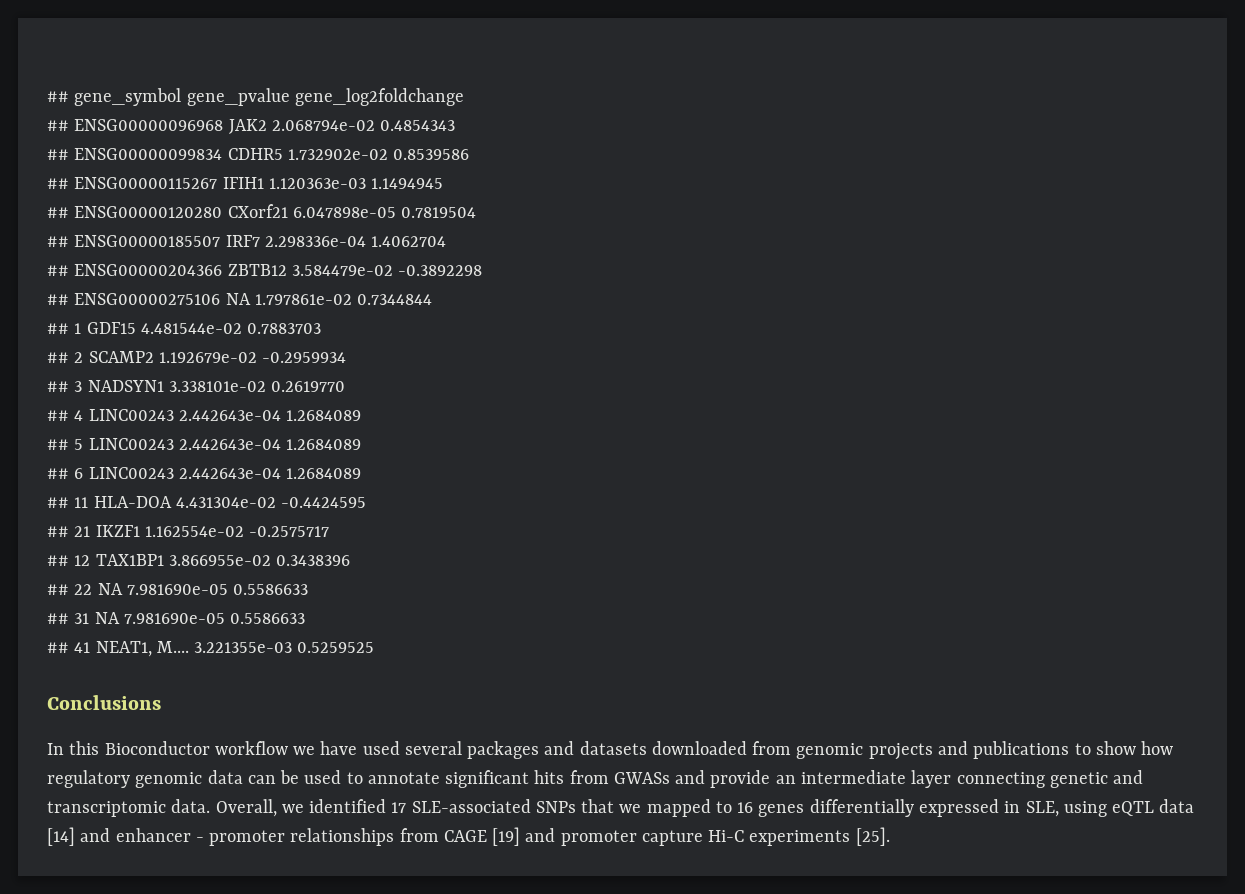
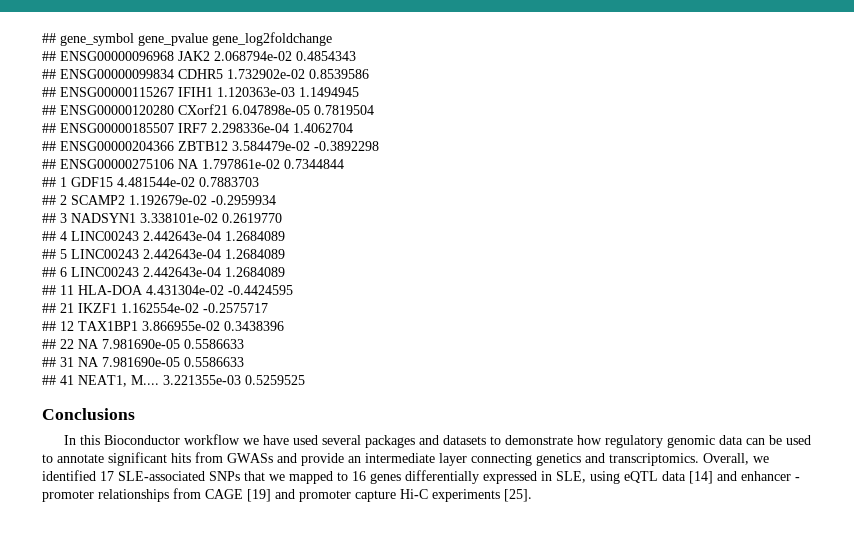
- In this Bioconductor workflow we have used several packages and datasets downloaded from genomic projects and publications to show how regulatory genomic data can be used to annotate significant hits from GWASs and provide an intermediate layer connecting genetic and transcriptomic data.
+ In this Bioconductor workflow we have used several packages and datasets to demonstrate how regulatory genomic data can be used to annotate significant hits from GWASs and provide an intermediate layer connecting genetics and transcriptomics.

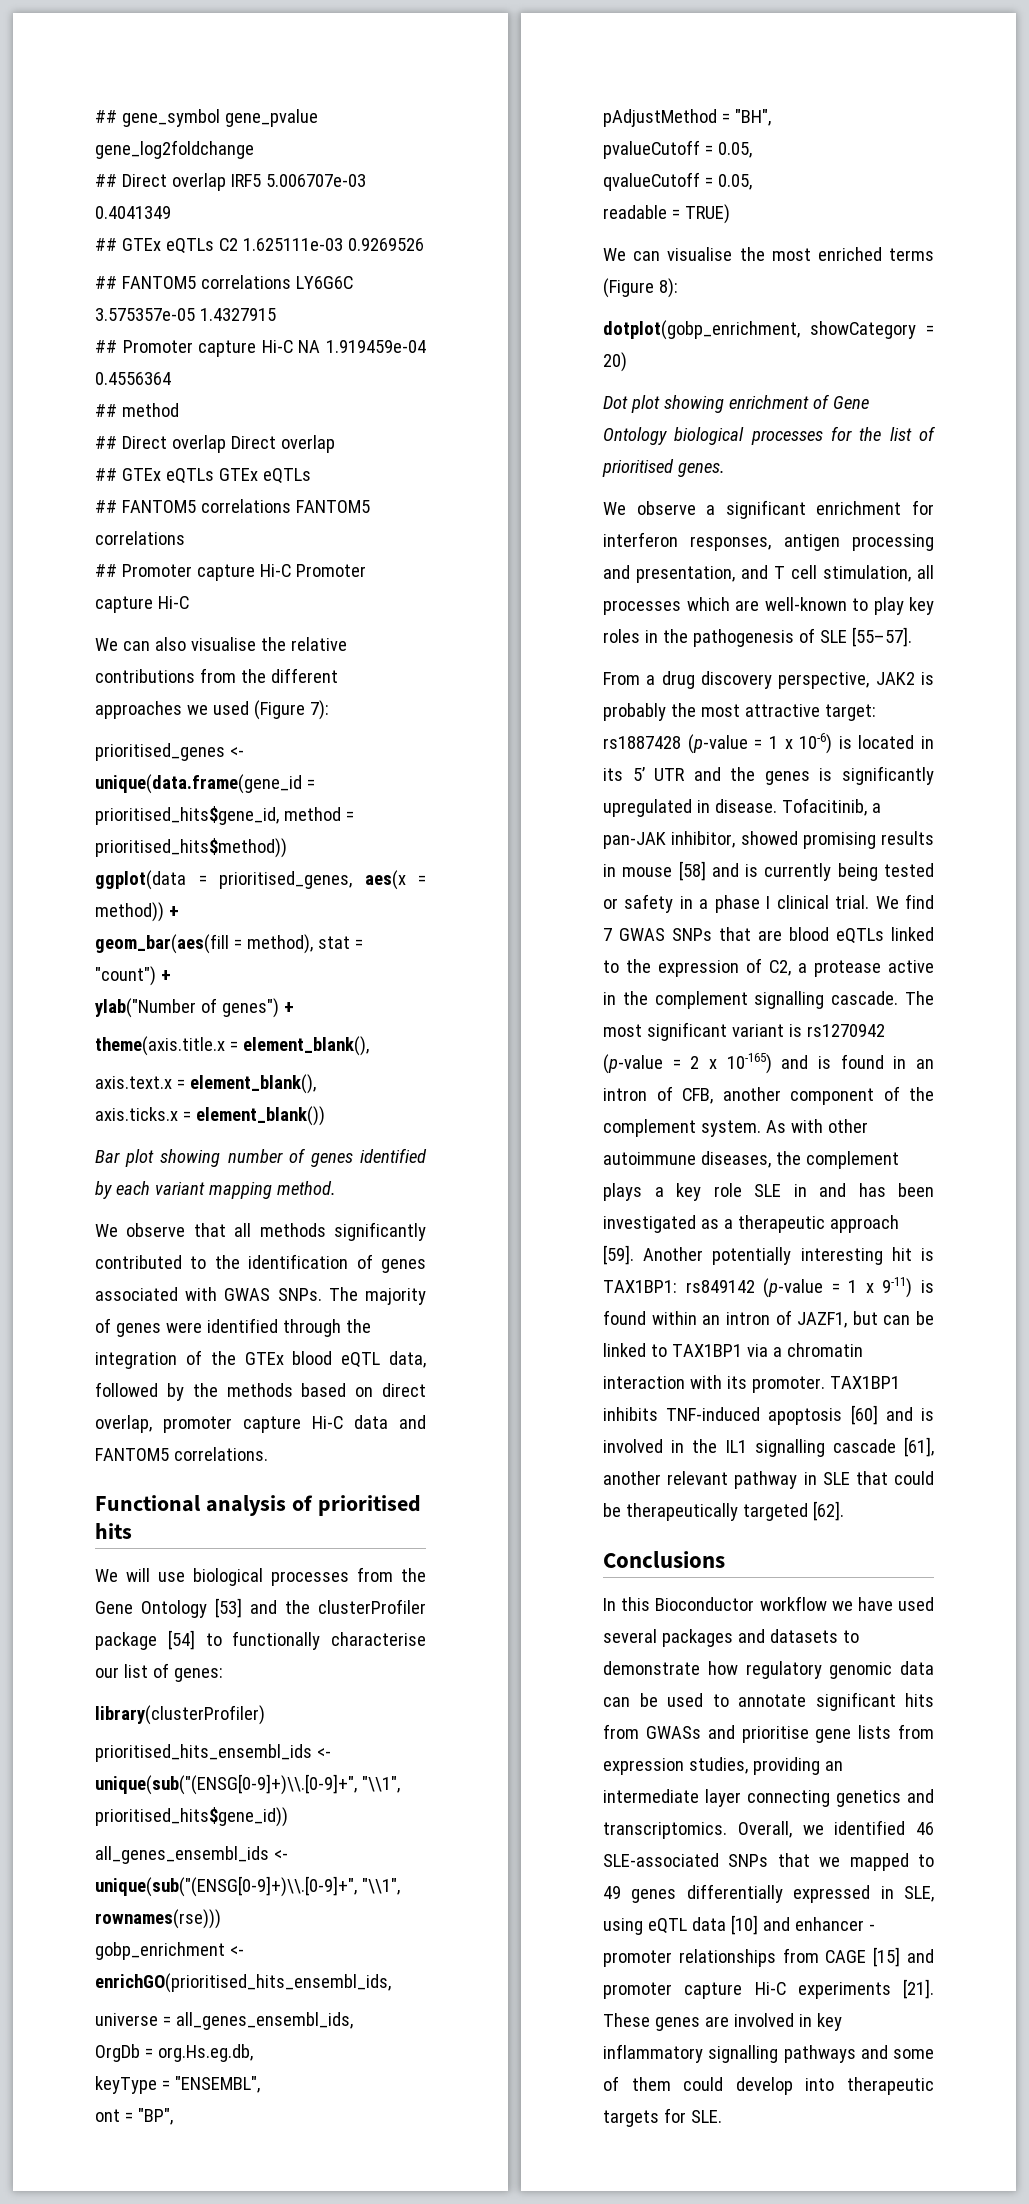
- ## ENSG00000096968 JAK2 2.068794e-02 0.4854343
- ## ENSG00000099834 CDHR5 1.732902e-02 0.8539586
- ## ENSG00000115267 IFIH1 1.120363e-03 1.1494945
- ## ENSG00000120280 CXorf21 6.047898e-05 0.7819504
- ## ENSG00000185507 IRF7 2.298336e-04 1.4062704
- ## ENSG00000204366 ZBTB12 3.584479e-02 -0.3892298
- ## ENSG00000275106 NA 1.797861e-02 0.7344844
- ## 1 GDF15 4.481544e-02 0.7883703
- ## 2 SCAMP2 1.192679e-02 -0.2959934
- ## 3 NADSYN1 3.338101e-02 0.2619770
- ## 4 LINC00243 2.442643e-04 1.2684089
- ## 5 LINC00243 2.442643e-04 1.2684089
- ## 6 LINC00243 2.442643e-04 1.2684089
- ## 11 HLA-DOA 4.431304e-02 -0.4424595
- ## 21 IKZF1 1.162554e-02 -0.2575717
- ## 12 TAX1BP1 3.866955e-02 0.3438396
- ## 22 NA 7.981690e-05 0.5586633
- ## 31 NA 7.981690e-05 0.5586633
- ## 41 NEAT1, M.... 3.221355e-03 0.5259525
+ ## Direct overlap IRF5 5.006707e-03 0.4041349
+ ## GTEx eQTLs C2 1.625111e-03 0.9269526
+ ## FANTOM5 correlations LY6G6C 3.575357e-05 1.4327915
+ ## Promoter capture Hi-C NA 1.919459e-04 0.4556364
+ ## method
+ ## Direct overlap Direct overlap
+ ## GTEx eQTLs GTEx eQTLs
+ ## FANTOM5 correlations FANTOM5 correlations
+ ## Promoter capture Hi-C Promoter capture Hi-C
+ We can also visualise the relative contributions from the different approaches we used (Figure 7):
+ prioritised_genes <- unique(data.frame(gene_id = prioritised_hits$gene_id, method = prioritised_hits$method))
+ ggplot(data = prioritised_genes, aes(x = method)) +
+ geom_bar(aes(fill = method), stat = "count") +
+ ylab("Number of genes") +
+ theme(axis.title.x = element_blank(),
+ axis.text.x = element_blank(),
+ axis.ticks.x = element_blank())
+ Bar plot showing number of genes identified by each variant mapping method.
+ We observe that all methods significantly contributed to the identification of genes associated with GWAS SNPs. The majority of genes were identified through the integration of the GTEx blood eQTL data, followed by the methods based on direct overlap, promoter capture Hi-C data and FANTOM5 correlations.
+ Functional analysis of prioritised hits
+ We will use biological processes from the Gene Ontology [53] and the clusterProfiler package [54] to functionally characterise our list of genes:
+ library(clusterProfiler)
+ prioritised_hits_ensembl_ids <- unique(sub("(ENSG[0-9]+)\\.[0-9]+", "\\1", prioritised_hits$gene_id))
+ all_genes_ensembl_ids <- unique(sub("(ENSG[0-9]+)\\.[0-9]+", "\\1", rownames(rse)))
+ gobp_enrichment <- enrichGO(prioritised_hits_ensembl_ids,
+ universe = all_genes_ensembl_ids,
+ OrgDb = org.Hs.eg.db,
+ keyType = "ENSEMBL",
+ ont = "BP",
+ pAdjustMethod = "BH",
+ pvalueCutoff = 0.05,
+ qvalueCutoff = 0.05,
+ readable = TRUE)
+ We can visualise the most enriched terms (Figure 8):
+ dotplot(gobp_enrichment, showCategory = 20)
+ Dot plot showing enrichment of Gene Ontology biological processes for the list of prioritised genes.
+ We observe a significant enrichment for interferon responses, antigen processing and presentation, and T cell stimulation, all processes which are well-known to play key roles in the pathogenesis of SLE [55–57].
+ From a drug discovery perspective, JAK2 is probably the most attractive target: rs1887428 (p-value = 1 x 10-6) is located in its 5’ UTR and the genes is significantly upregulated in disease. Tofacitinib, a pan-JAK inhibitor, showed promising results in mouse [58] and is currently being tested or safety in a phase I clinical trial. We find 7 GWAS SNPs that are blood eQTLs linked to the expression of C2, a protease active in the complement signalling cascade. The most significant variant is rs1270942 (p-value = 2 x 10-165) and is found in an intron of CFB, another component of the complement system. As with other autoimmune diseases, the complement plays a key role SLE in and has been investigated as a therapeutic approach [59]. Another potentially interesting hit is TAX1BP1: rs849142 (p-value = 1 x 9-11) is found within an intron of JAZF1, but can be linked to TAX1BP1 via a chromatin interaction with its promoter. TAX1BP1 inhibits TNF-induced apoptosis [60] and is involved in the IL1 signalling cascade [61], another relevant pathway in SLE that could be therapeutically targeted [62].
- In this Bioconductor workflow we have used several packages and datasets to demonstrate how regulatory genomic data can be used to annotate significant hits from GWASs and provide an intermediate layer connecting genetics and transcriptomics.
+ In this Bioconductor workflow we have used several packages and datasets to demonstrate how regulatory genomic data can be used to annotate significant hits from GWASs and prioritise gene lists from expression studies, providing an intermediate layer connecting genetics and transcriptomics.
- Overall, we identified 17 SLE-associated SNPs that we mapped to 16 genes differentially expressed in SLE, using eQTL data [14] and enhancer - promoter relationships from CAGE [19] and promoter capture Hi-C experiments [25].
+ Overall, we identified 46 SLE-associated SNPs that we mapped to 49 genes differentially expressed in SLE, using eQTL data [10] and enhancer - promoter relationships from CAGE [15] and promoter capture Hi-C experiments [21]. These genes are involved in key inflammatory signalling pathways and some of them could develop into therapeutic targets for SLE.

